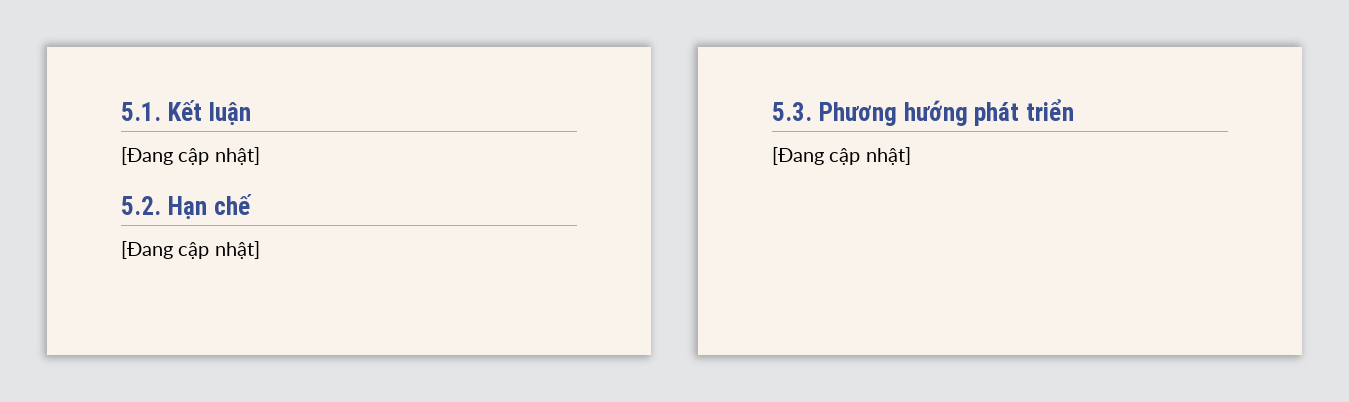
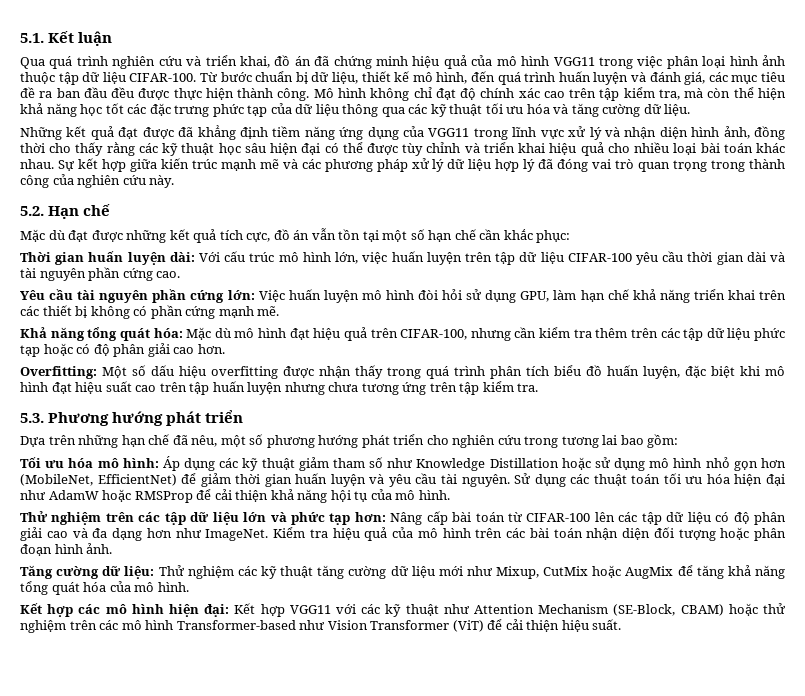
  5.1. Kết luận
- [Đang cập nhật]
+ Qua quá trình nghiên cứu và triển khai, đồ án đã chứng minh hiệu quả của mô hình VGG11 trong việc phân loại hình ảnh thuộc tập dữ liệu CIFAR-100. Từ bước chuẩn bị dữ liệu, thiết kế mô hình, đến quá trình huấn luyện và đánh giá, các mục tiêu đề ra ban đầu đều được thực hiện thành công. Mô hình không chỉ đạt độ chính xác cao trên tập kiểm tra, mà còn thể hiện khả năng học tốt các đặc trưng phức tạp của dữ liệu thông qua các kỹ thuật tối ưu hóa và tăng cường dữ liệu.
+ Những kết quả đạt được đã khẳng định tiềm năng ứng dụng của VGG11 trong lĩnh vực xử lý và nhận diện hình ảnh, đồng thời cho thấy rằng các kỹ thuật học sâu hiện đại có thể được tùy chỉnh và triển khai hiệu quả cho nhiều loại bài toán khác nhau. Sự kết hợp giữa kiến trúc mạnh mẽ và các phương pháp xử lý dữ liệu hợp lý đã đóng vai trò quan trọng trong thành công của nghiên cứu này.
  5.2. Hạn chế
- [Đang cập nhật]
+ Mặc dù đạt được những kết quả tích cực, đồ án vẫn tồn tại một số hạn chế cần khắc phục:
+ Thời gian huấn luyện dài: Với cấu trúc mô hình lớn, việc huấn luyện trên tập dữ liệu CIFAR-100 yêu cầu thời gian dài và tài nguyên phần cứng cao.
+ Yêu cầu tài nguyên phần cứng lớn: Việc huấn luyện mô hình đòi hỏi sử dụng GPU, làm hạn chế khả năng triển khai trên các thiết bị không có phần cứng mạnh mẽ.
+ Khả năng tổng quát hóa: Mặc dù mô hình đạt hiệu quả trên CIFAR-100, nhưng cần kiểm tra thêm trên các tập dữ liệu phức tạp hoặc có độ phân giải cao hơn.
+ Overfitting: Một số dấu hiệu overfitting được nhận thấy trong quá trình phân tích biểu đồ huấn luyện, đặc biệt khi mô hình đạt hiệu suất cao trên tập huấn luyện nhưng chưa tương ứng trên tập kiểm tra.
  5.3. Phương hướng phát triển
- [Đang cập nhật]
+ Dựa trên những hạn chế đã nêu, một số phương hướng phát triển cho nghiên cứu trong tương lai bao gồm:
+ Tối ưu hóa mô hình: Áp dụng các kỹ thuật giảm tham số như Knowledge Distillation hoặc sử dụng mô hình nhỏ gọn hơn (MobileNet, EfficientNet) để giảm thời gian huấn luyện và yêu cầu tài nguyên. Sử dụng các thuật toán tối ưu hóa hiện đại như AdamW hoặc RMSProp để cải thiện khả năng hội tụ của mô hình.
+ Thử nghiệm trên các tập dữ liệu lớn và phức tạp hơn: Nâng cấp bài toán từ CIFAR-100 lên các tập dữ liệu có độ phân giải cao và đa dạng hơn như ImageNet. Kiểm tra hiệu quả của mô hình trên các bài toán nhận diện đối tượng hoặc phân đoạn hình ảnh.
+ Tăng cường dữ liệu: Thử nghiệm các kỹ thuật tăng cường dữ liệu mới như Mixup, CutMix hoặc AugMix để tăng khả năng tổng quát hóa của mô hình.
+ Kết hợp các mô hình hiện đại: Kết hợp VGG11 với các kỹ thuật như Attention Mechanism (SE-Block, CBAM) hoặc thử nghiệm trên các mô hình Transformer-based như Vision Transformer (ViT) để cải thiện hiệu suất.

